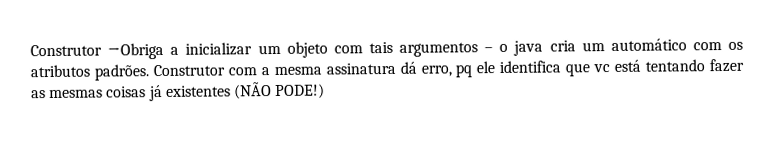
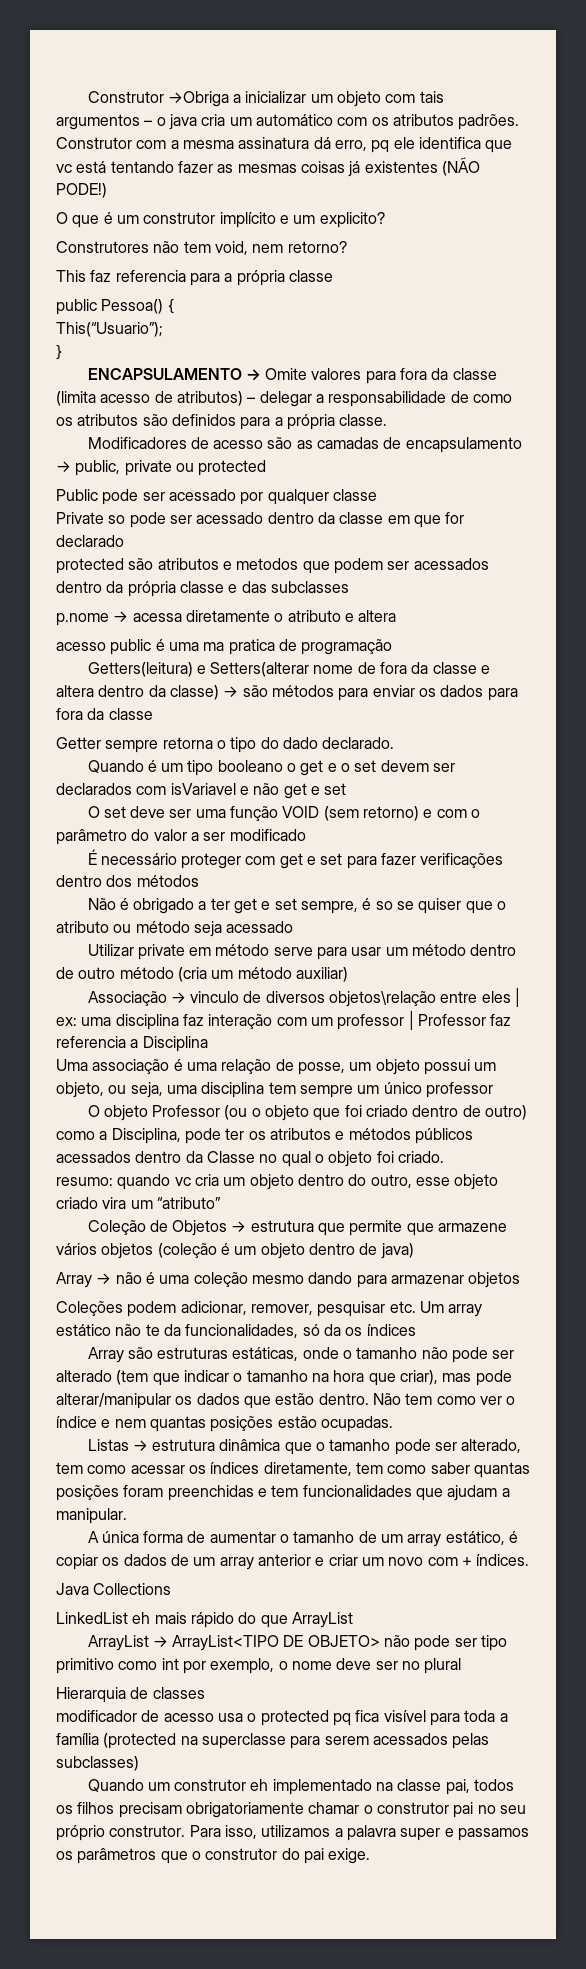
+ O que é um construtor implícito e um explicito?
+ Construtores não tem void, nem retorno?
+ This faz referencia para a própria classe
+ public Pessoa() {
+ This(“Usuario”);
+ }
+ ENCAPSULAMENTO → Omite valores para fora da classe (limita acesso de atributos) – delegar a responsabilidade de como os atributos são definidos para a própria classe.
+ Modificadores de acesso são as camadas de encapsulamento → public, private ou protected
+ Public pode ser acessado por qualquer classe
+ Private so pode ser acessado dentro da classe em que for declarado
+ protected são atributos e metodos que podem ser acessados dentro da própria classe e das subclasses
+ p.nome → acessa diretamente o atributo e altera
+ acesso public é uma ma pratica de programação
+ Getters(leitura) e Setters(alterar nome de fora da classe e altera dentro da classe) → são métodos para enviar os dados para fora da classe
+ Getter sempre retorna o tipo do dado declarado.
+ Quando é um tipo booleano o get e o set devem ser declarados com isVariavel e não get e set
+ O set deve ser uma função VOID (sem retorno) e com o parâmetro do valor a ser modificado
+ É necessário proteger com get e set para fazer verificações dentro dos métodos
+ Não é obrigado a ter get e set sempre, é so se quiser que o atributo ou método seja acessado
+ Utilizar private em método serve para usar um método dentro de outro método (cria um método auxiliar)
+ Associação → vinculo de diversos objetos\relação entre eles | ex: uma disciplina faz interação com um professor | Professor faz referencia a Disciplina
+ Uma associação é uma relação de posse, um objeto possui um objeto, ou seja, uma disciplina tem sempre um único professor
+ O objeto Professor (ou o objeto que foi criado dentro de outro) como a Disciplina, pode ter os atributos e métodos públicos acessados dentro da Classe no qual o objeto foi criado.
+ resumo: quando vc cria um objeto dentro do outro, esse objeto criado vira um “atributo”
+ Coleção de Objetos → estrutura que permite que armazene vários objetos (coleção é um objeto dentro de java)
+ Array → não é uma coleção mesmo dando para armazenar objetos
+ Coleções podem adicionar, remover, pesquisar etc. Um array estático não te da funcionalidades, só da os índices
+ Array são estruturas estáticas, onde o tamanho não pode ser alterado (tem que indicar o tamanho na hora que criar), mas pode alterar/manipular os dados que estão dentro. Não tem como ver o índice e nem quantas posições estão ocupadas.
+ Listas → estrutura dinâmica que o tamanho pode ser alterado, tem como acessar os índices diretamente, tem como saber quantas posições foram preenchidas e tem funcionalidades que ajudam a manipular.
+ A única forma de aumentar o tamanho de um array estático, é copiar os dados de um array anterior e criar um novo com + índices.
+ Java Collections
+ LinkedList eh mais rápido do que ArrayList
+ ArrayList → ArrayList<TIPO DE OBJETO> não pode ser tipo primitivo como int por exemplo, o nome deve ser no plural
+ Hierarquia de classes
+ modificador de acesso usa o protected pq fica visível para toda a família (protected na superclasse para serem acessados pelas subclasses)
+ Quando um construtor eh implementado na classe pai, todos os filhos precisam obrigatoriamente chamar o construtor pai no seu próprio construtor. Para isso, utilizamos a palavra super e passamos os parâmetros que o construtor do pai exige.

